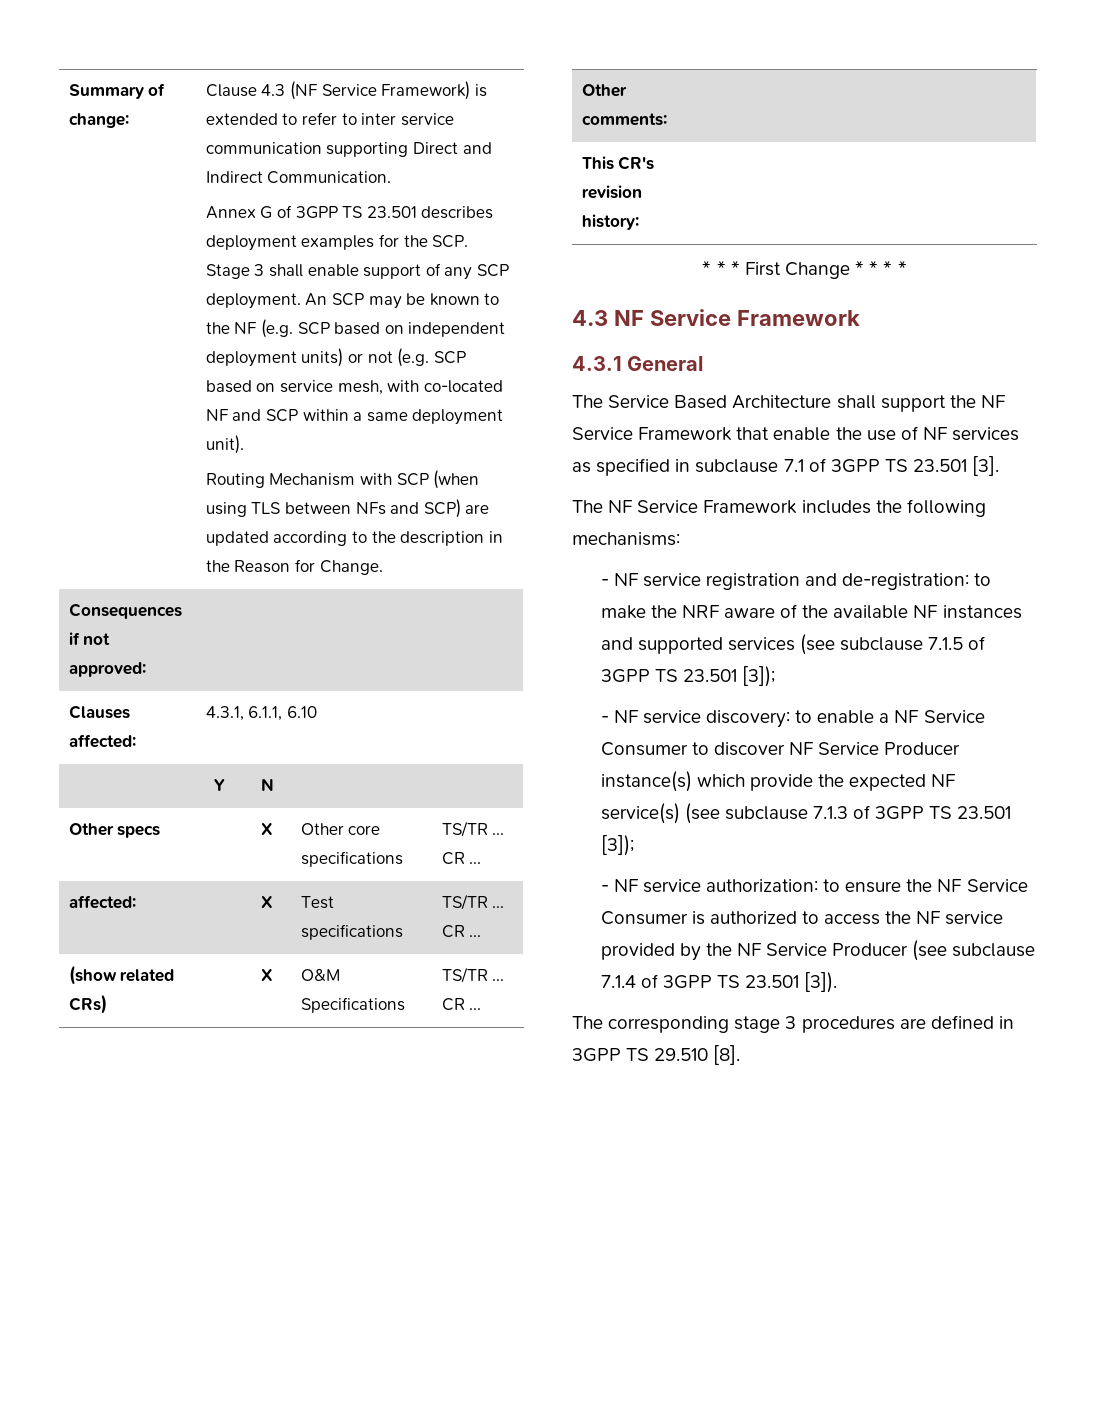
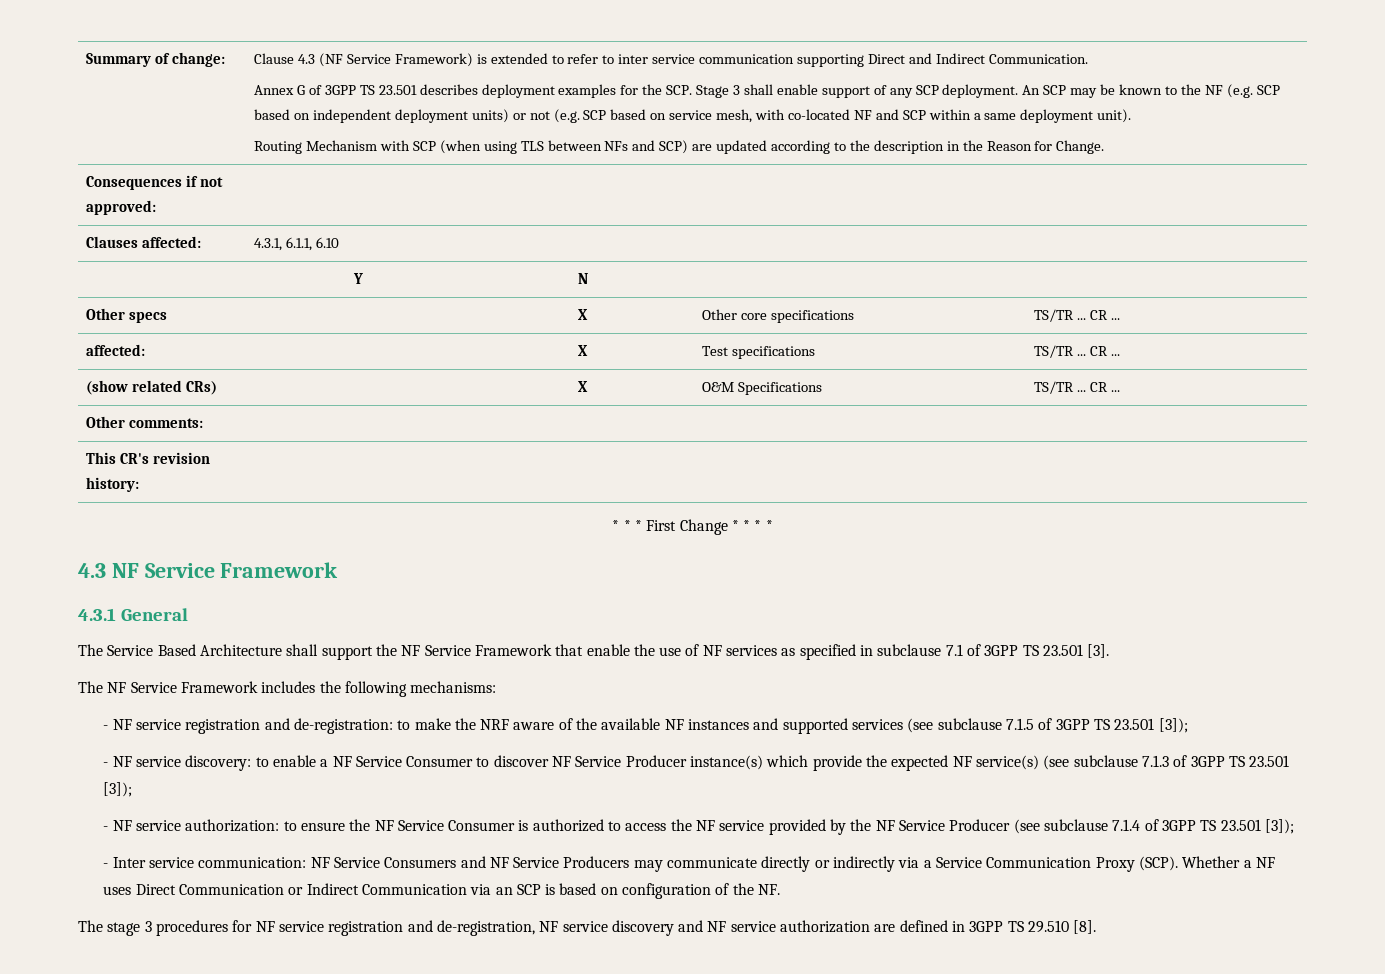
- - NF service authorization: to ensure the NF Service Consumer is authorized to access the NF service provided by the NF Service Producer (see subclause 7.1.4 of 3GPP TS 23.501 [3]).
- The corresponding stage 3 procedures are defined in 3GPP TS 29.510 [8].
+ - NF service authorization: to ensure the NF Service Consumer is authorized to access the NF service provided by the NF Service Producer (see subclause 7.1.4 of 3GPP TS 23.501 [3]);
+ - Inter service communication: NF Service Consumers and NF Service Producers may communicate directly or indirectly via a Service Communication Proxy (SCP). Whether a NF uses Direct Communication or Indirect Communication via an SCP is based on configuration of the NF.
+ The stage 3 procedures for NF service registration and de-registration, NF service discovery and NF service authorization are defined in 3GPP TS 29.510 [8].

